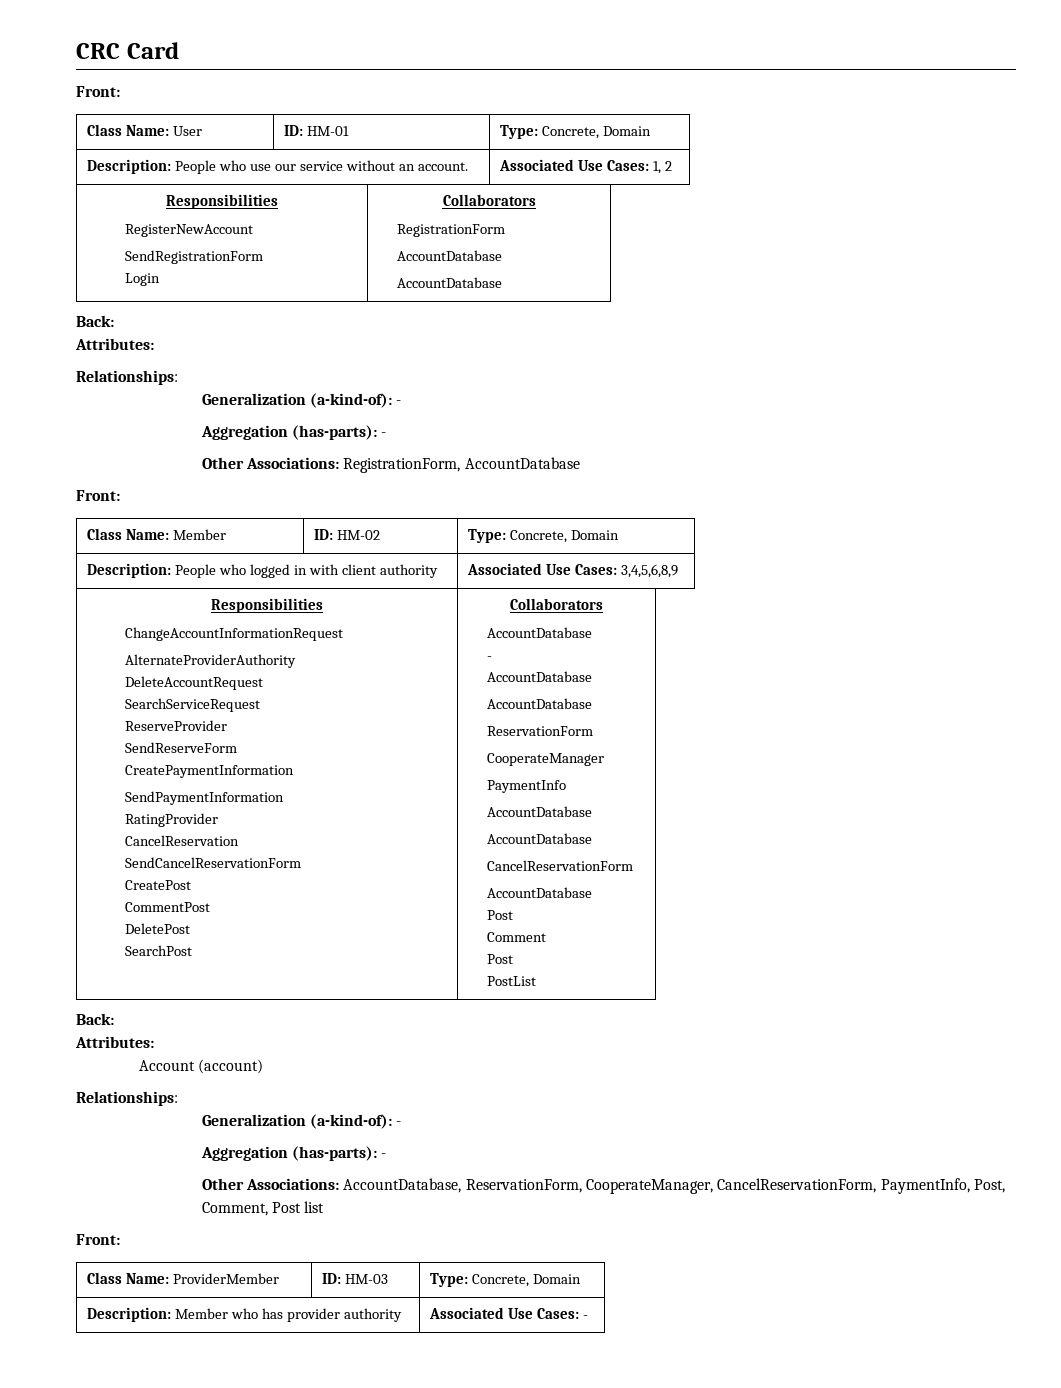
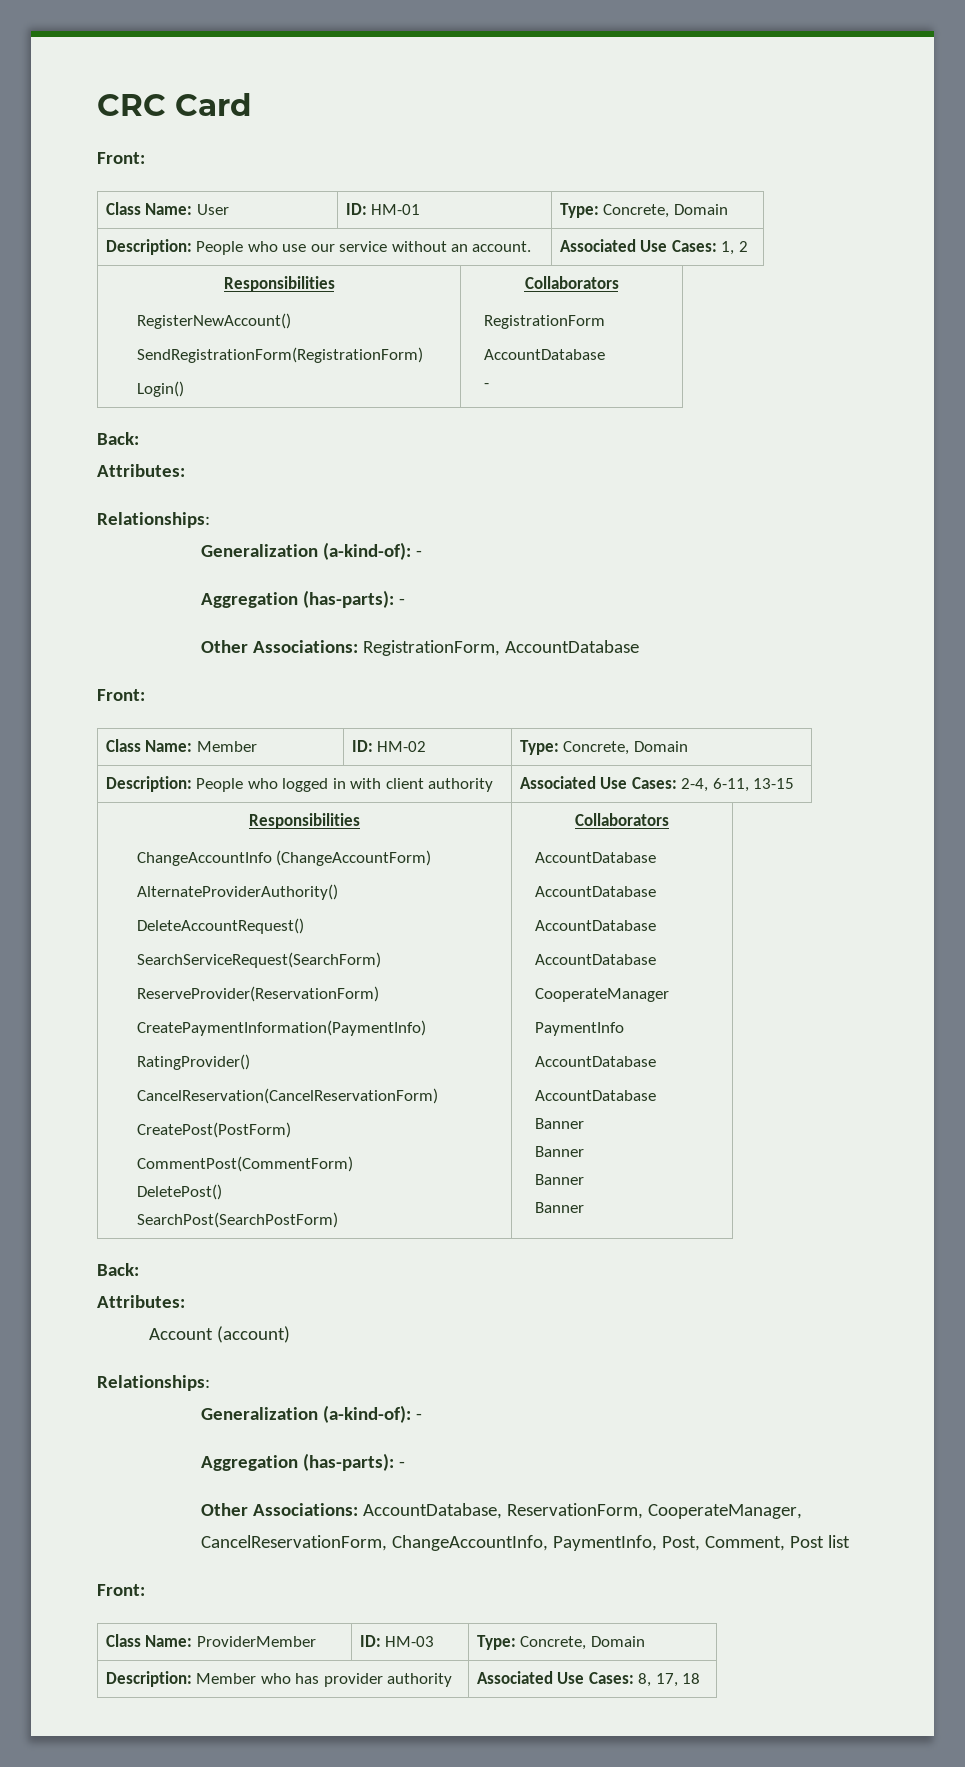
  Description: People who use our service without an account. | Associated Use Cases: 1, 2
  Responsibilities
- RegisterNewAccount
- SendRegistrationForm
- Login | Collaborators
+ RegisterNewAccount()
+ SendRegistrationForm(RegistrationForm)
+ Login() | Collaborators
  RegistrationForm
  AccountDatabase
- AccountDatabase
+ -
- Description: People who logged in with client authority | Associated Use Cases: 3,4,5,6,8,9
+ Description: People who logged in with client authority | Associated Use Cases: 2-4, 6-11, 13-15
  Responsibilities
- ChangeAccountInformationRequest
- AlternateProviderAuthority
- DeleteAccountRequest
- SearchServiceRequest
- ReserveProvider
- SendReserveForm
- CreatePaymentInformation
- SendPaymentInformation
- RatingProvider
- CancelReservation
- SendCancelReservationForm
- CreatePost
- CommentPost
- DeletePost
- SearchPost | Collaborators
- AccountDatabase
- -
+ ChangeAccountInfo (ChangeAccountForm)
+ AlternateProviderAuthority()
+ DeleteAccountRequest()
+ SearchServiceRequest(SearchForm)
+ ReserveProvider(ReservationForm)
+ CreatePaymentInformation(PaymentInfo)
+ RatingProvider()
+ CancelReservation(CancelReservationForm)
+ CreatePost(PostForm)
+ CommentPost(CommentForm)
+ DeletePost()
+ SearchPost(SearchPostForm) | Collaborators
  AccountDatabase
  AccountDatabase
- ReservationForm
+ AccountDatabase
+ AccountDatabase
  CooperateManager
  PaymentInfo
  AccountDatabase
  AccountDatabase
- CancelReservationForm
- AccountDatabase
- Post
- Comment
- Post
- PostList
+ Banner
+ Banner
+ Banner
+ Banner
- Other Associations: AccountDatabase, ReservationForm, CooperateManager, CancelReservationForm, PaymentInfo, Post, Comment, Post list
+ Other Associations: AccountDatabase, ReservationForm, CooperateManager, CancelReservationForm, ChangeAccountInfo, PaymentInfo, Post, Comment, Post list
- Description: Member who has provider authority | Associated Use Cases: -
+ Description: Member who has provider authority | Associated Use Cases: 8, 17, 18

